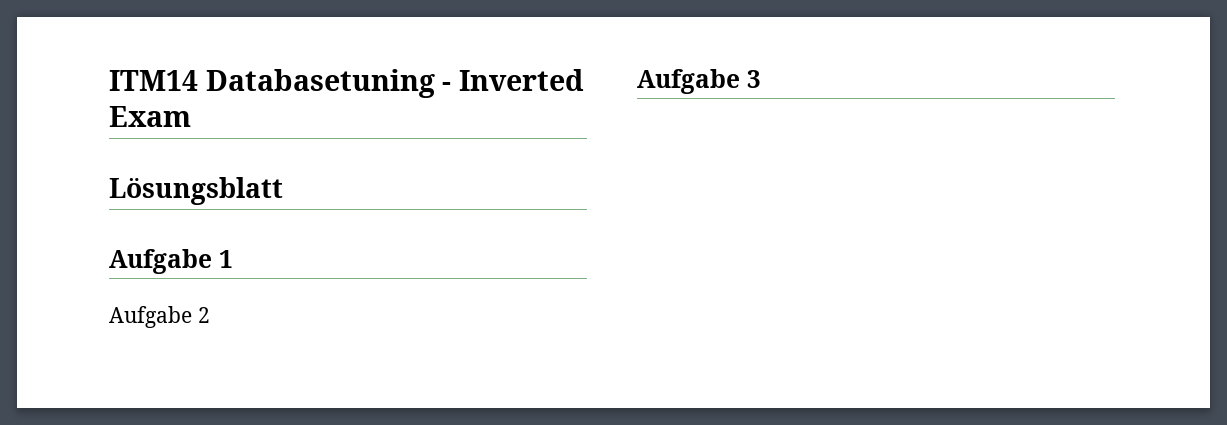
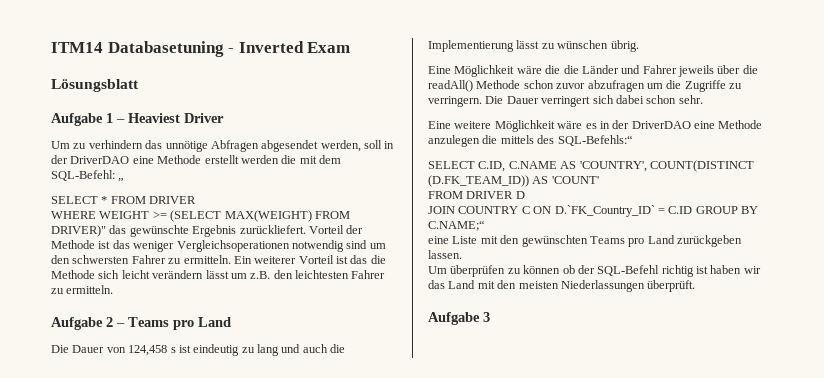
- Aufgabe 1
- Aufgabe 2
+ Aufgabe 1 – Heaviest Driver
+ Um zu verhindern das unnötige Abfragen abgesendet werden, soll in der DriverDAO eine Methode erstellt werden die mit dem SQL-Befehl: „
+ SELECT * FROM DRIVER
+ WHERE WEIGHT >= (SELECT MAX(WEIGHT) FROM DRIVER)" das gewünschte Ergebnis zurückliefert. Vorteil der Methode ist das weniger Vergleichsoperationen notwendig sind um den schwersten Fahrer zu ermitteln. Ein weiterer Vorteil ist das die Methode sich leicht verändern lässt um z.B. den leichtesten Fahrer zu ermitteln.
+ Aufgabe 2 – Teams pro Land
+ Die Dauer von 124,458 s ist eindeutig zu lang und auch die Implementierung lässt zu wünschen übrig.
+ Eine Möglichkeit wäre die die Länder und Fahrer jeweils über die readAll() Methode schon zuvor abzufragen um die Zugriffe zu verringern. Die Dauer verringert sich dabei schon sehr.
+ Eine weitere Möglichkeit wäre es in der DriverDAO eine Methode anzulegen die mittels des SQL-Befehls:“
+ SELECT C.ID, C.NAME AS 'COUNTRY', COUNT(DISTINCT (D.FK_TEAM_ID)) AS 'COUNT'
+ FROM DRIVER D
+ JOIN COUNTRY C ON D.`FK_Country_ID` = C.ID GROUP BY C.NAME;“
+ eine Liste mit den gewünschten Teams pro Land zurückgeben lassen.
+ Um überprüfen zu können ob der SQL-Befehl richtig ist haben wir das Land mit den meisten Niederlassungen überprüft.

